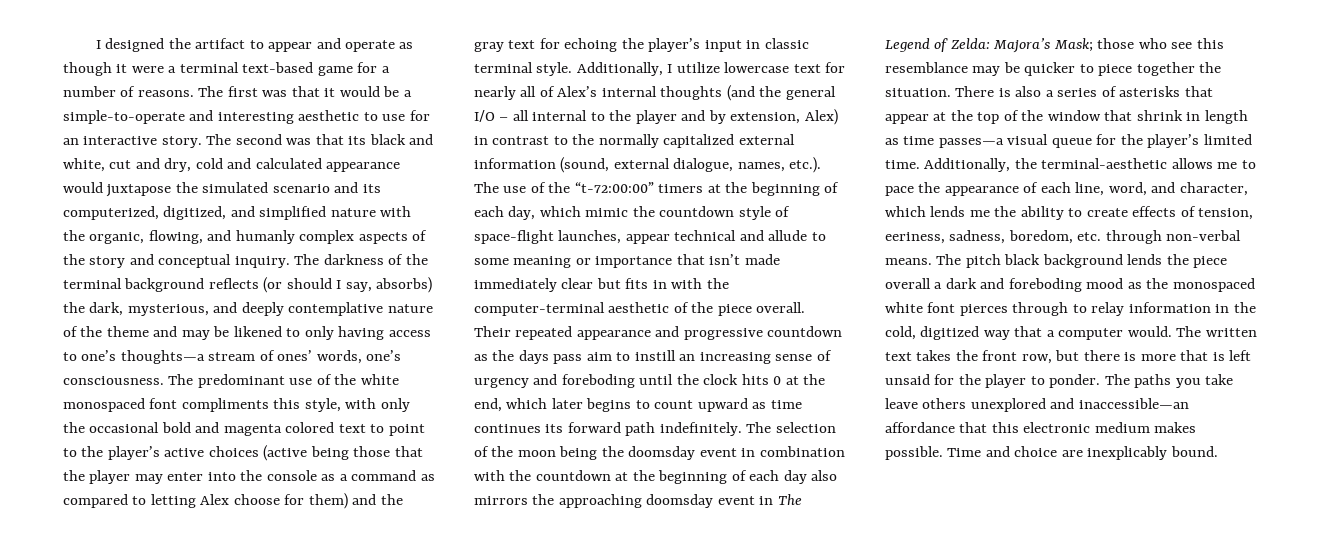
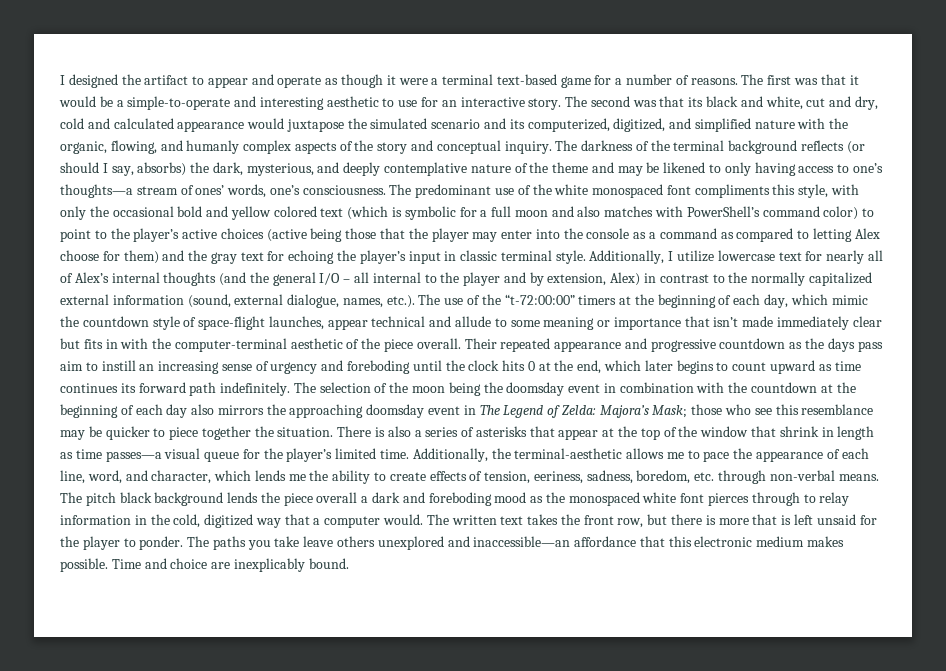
- The predominant use of the white monospaced font compliments this style, with only the occasional bold and magenta colored text to point to the player’s active choices (active being those that the player may enter into the console as a command as compared to letting Alex choose for them) and the gray text for echoing the player’s input in classic terminal style.
+ The predominant use of the white monospaced font compliments this style, with only the occasional bold and yellow colored text (which is symbolic for a full moon and also matches with PowerShell’s command color) to point to the player’s active choices (active being those that the player may enter into the console as a command as compared to letting Alex choose for them) and the gray text for echoing the player’s input in classic terminal style.

